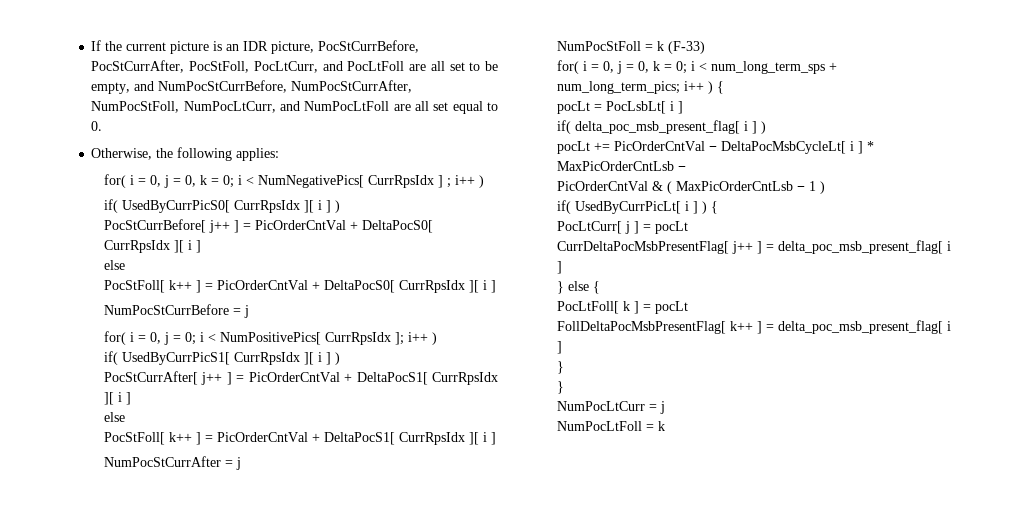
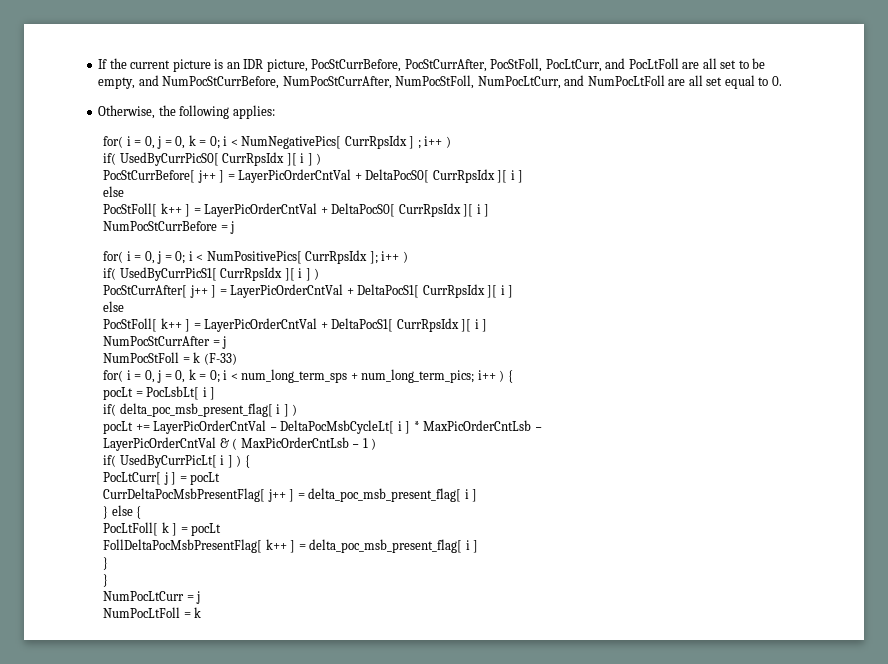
- PocStCurrBefore[ j++ ] = PicOrderCntVal + DeltaPocS0[ CurrRpsIdx ][ i ]
+ PocStCurrBefore[ j++ ] = LayerPicOrderCntVal + DeltaPocS0[ CurrRpsIdx ][ i ]
- PocStFoll[ k++ ] = PicOrderCntVal + DeltaPocS0[ CurrRpsIdx ][ i ]
+ PocStFoll[ k++ ] = LayerPicOrderCntVal + DeltaPocS0[ CurrRpsIdx ][ i ]
- PocStCurrAfter[ j++ ] = PicOrderCntVal + DeltaPocS1[ CurrRpsIdx ][ i ]
+ PocStCurrAfter[ j++ ] = LayerPicOrderCntVal + DeltaPocS1[ CurrRpsIdx ][ i ]
- PocStFoll[ k++ ] = PicOrderCntVal + DeltaPocS1[ CurrRpsIdx ][ i ]
+ PocStFoll[ k++ ] = LayerPicOrderCntVal + DeltaPocS1[ CurrRpsIdx ][ i ]
- pocLt += PicOrderCntVal − DeltaPocMsbCycleLt[ i ] * MaxPicOrderCntLsb −
+ pocLt += LayerPicOrderCntVal − DeltaPocMsbCycleLt[ i ] * MaxPicOrderCntLsb −
- PicOrderCntVal & ( MaxPicOrderCntLsb − 1 )
+ LayerPicOrderCntVal & ( MaxPicOrderCntLsb − 1 )

